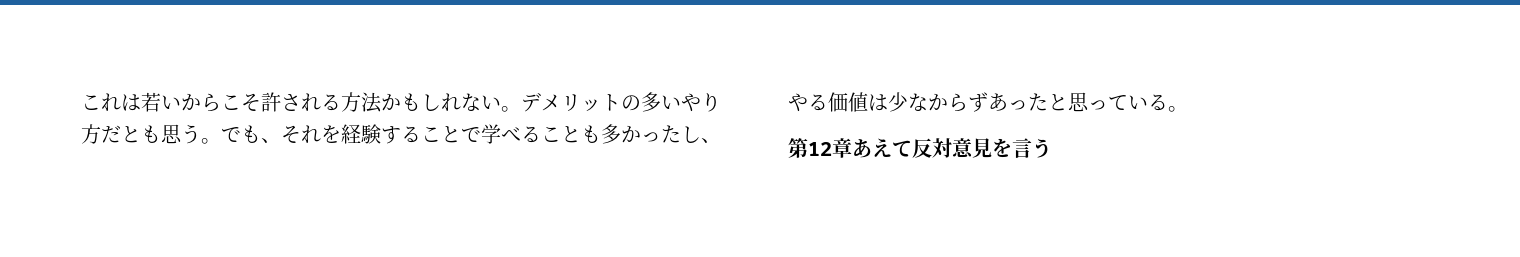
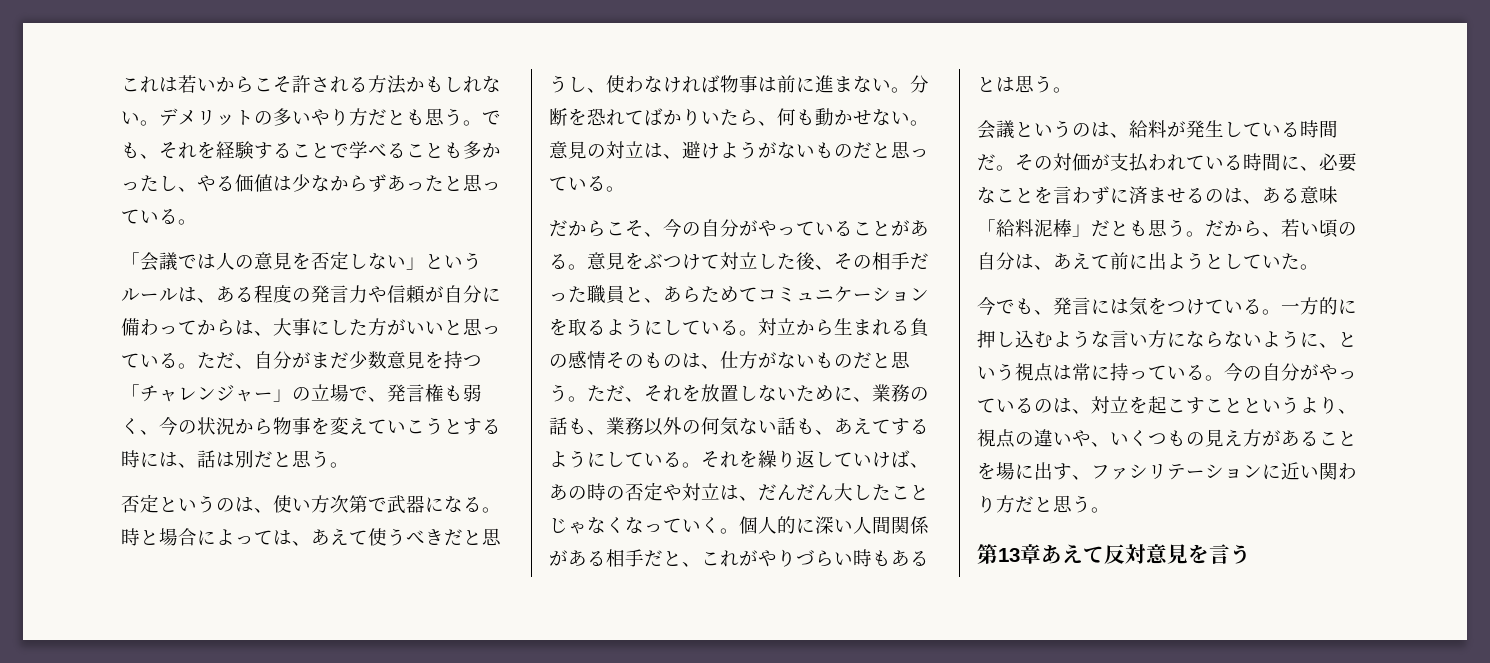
- 第12章あえて反対意見を言う
+ 「会議では人の意見を否定しない」というルールは、ある程度の発言力や信頼が自分に備わってからは、大事にした方がいいと思っている。ただ、自分がまだ少数意見を持つ「チャレンジャー」の立場で、発言権も弱く、今の状況から物事を変えていこうとする時には、話は別だと思う。
+ 否定というのは、使い方次第で武器になる。時と場合によっては、あえて使うべきだと思うし、使わなければ物事は前に進まない。分断を恐れてばかりいたら、何も動かせない。意見の対立は、避けようがないものだと思っている。
+ だからこそ、今の自分がやっていることがある。意見をぶつけて対立した後、その相手だった職員と、あらためてコミュニケーションを取るようにしている。対立から生まれる負の感情そのものは、仕方がないものだと思う。ただ、それを放置しないために、業務の話も、業務以外の何気ない話も、あえてするようにしている。それを繰り返していけば、あの時の否定や対立は、だんだん大したことじゃなくなっていく。個人的に深い人間関係がある相手だと、これがやりづらい時もあるとは思う。
+ 会議というのは、給料が発生している時間だ。その対価が支払われている時間に、必要なことを言わずに済ませるのは、ある意味「給料泥棒」だとも思う。だから、若い頃の自分は、あえて前に出ようとしていた。
+ 今でも、発言には気をつけている。一方的に押し込むような言い方にならないように、という視点は常に持っている。今の自分がやっているのは、対立を起こすことというより、視点の違いや、いくつもの見え方があることを場に出す、ファシリテーションに近い関わり方だと思う。
+ 第13章あえて反対意見を言う

